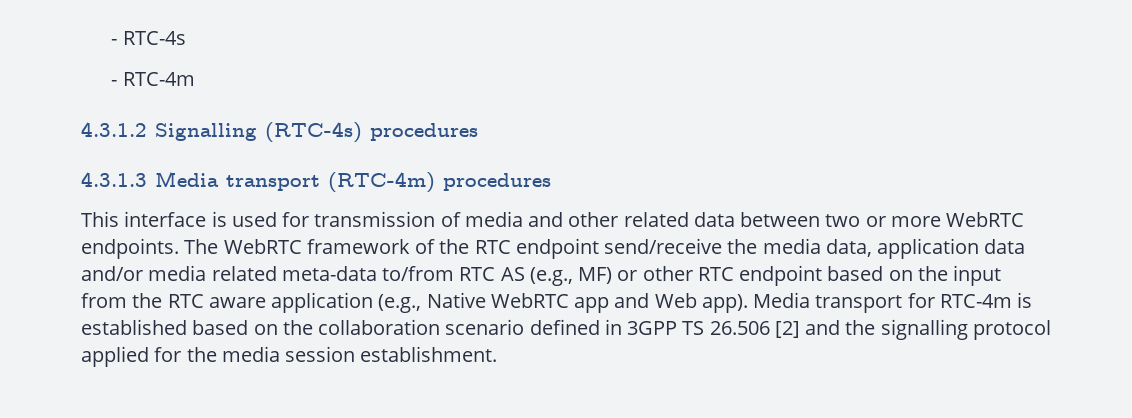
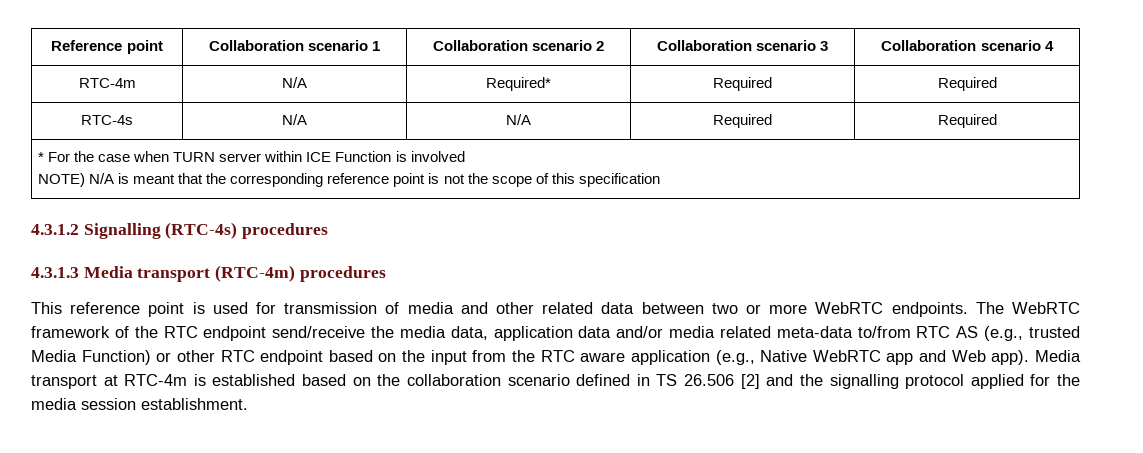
- - RTC-4s
- - RTC-4m
+ Reference point | Collaboration scenario 1 | Collaboration scenario 2 | Collaboration scenario 3 | Collaboration scenario 4
+ RTC-4m | N/A | Required* | Required | Required
+ RTC-4s | N/A | N/A | Required | Required
+ * For the case when TURN server within ICE Function is involved
+ NOTE) N/A is meant that the corresponding reference point is not the scope of this specification
- This interface is used for transmission of media and other related data between two or more WebRTC endpoints.
+ This reference point is used for transmission of media and other related data between two or more WebRTC endpoints.
- The WebRTC framework of the RTC endpoint send/receive the media data, application data and/or media related meta-data to/from RTC AS (e.g., MF) or other RTC endpoint based on the input from the RTC aware application (e.g., Native WebRTC app and Web app).
+ The WebRTC framework of the RTC endpoint send/receive the media data, application data and/or media related meta-data to/from RTC AS (e.g., trusted Media Function) or other RTC endpoint based on the input from the RTC aware application (e.g., Native WebRTC app and Web app).
- Media transport for RTC-4m is established based on the collaboration scenario defined in 3GPP TS 26.506 [2] and the signalling protocol applied for the media session establishment.
+ Media transport at RTC-4m is established based on the collaboration scenario defined in TS 26.506 [2] and the signalling protocol applied for the media session establishment.

